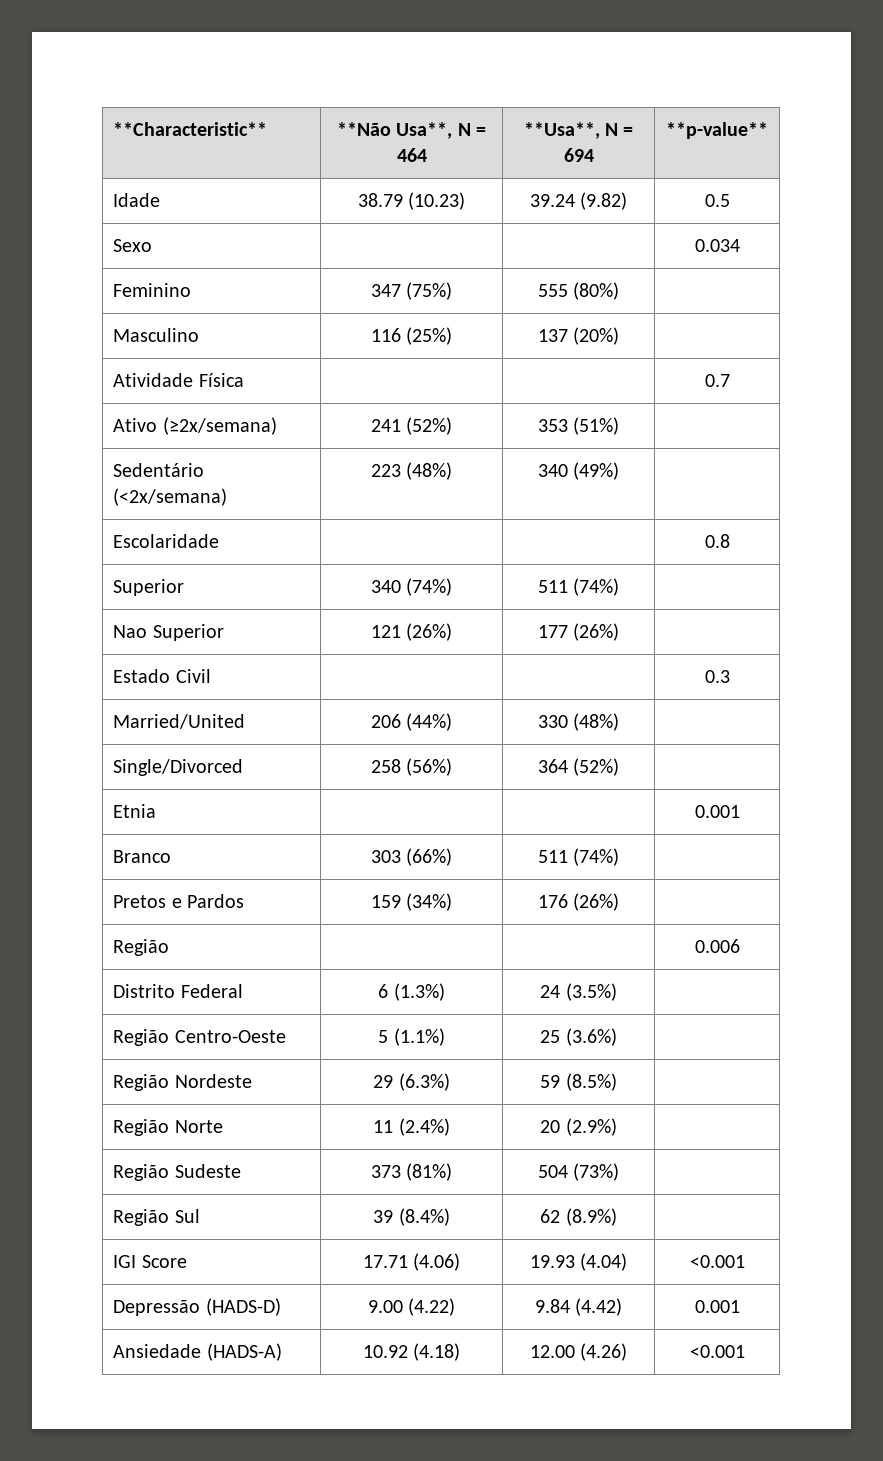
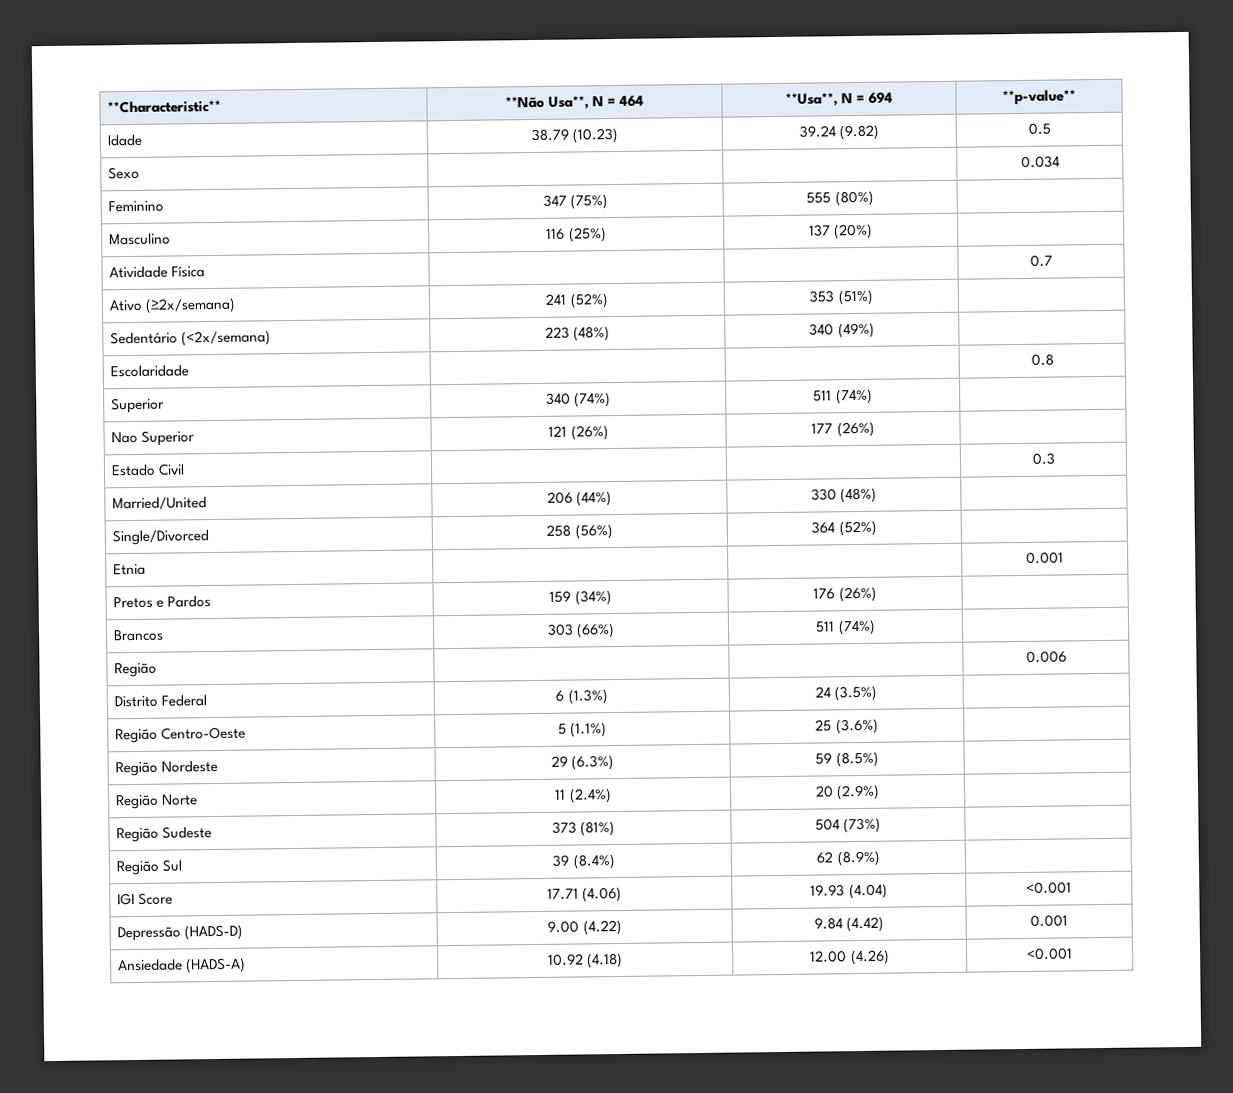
- Branco | 303 (66%) | 511 (74%) |
+ Brancos | 303 (66%) | 511 (74%) |

